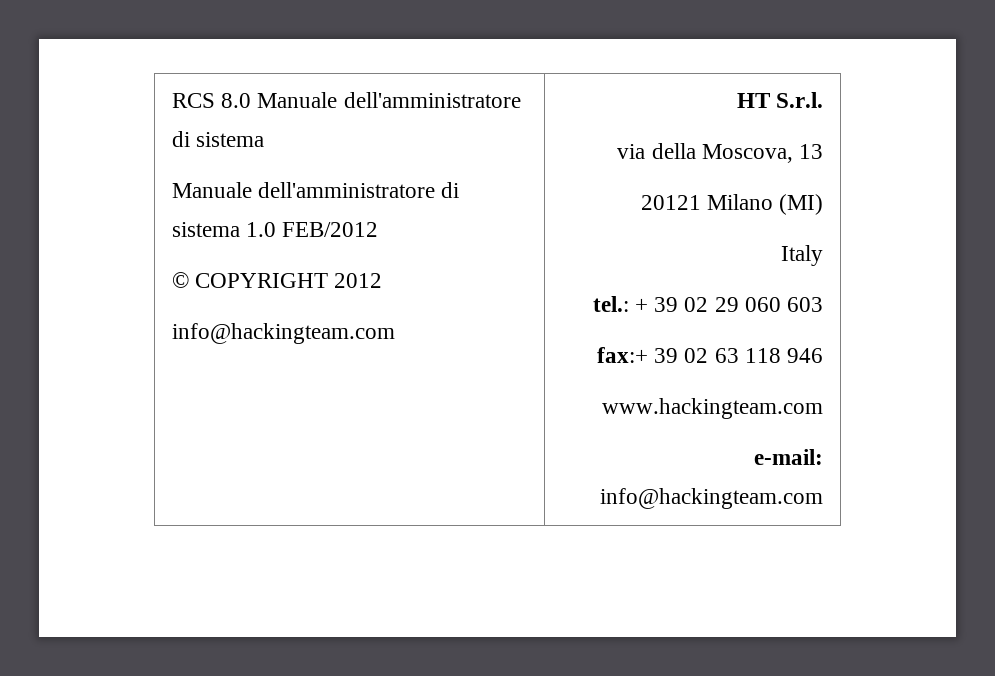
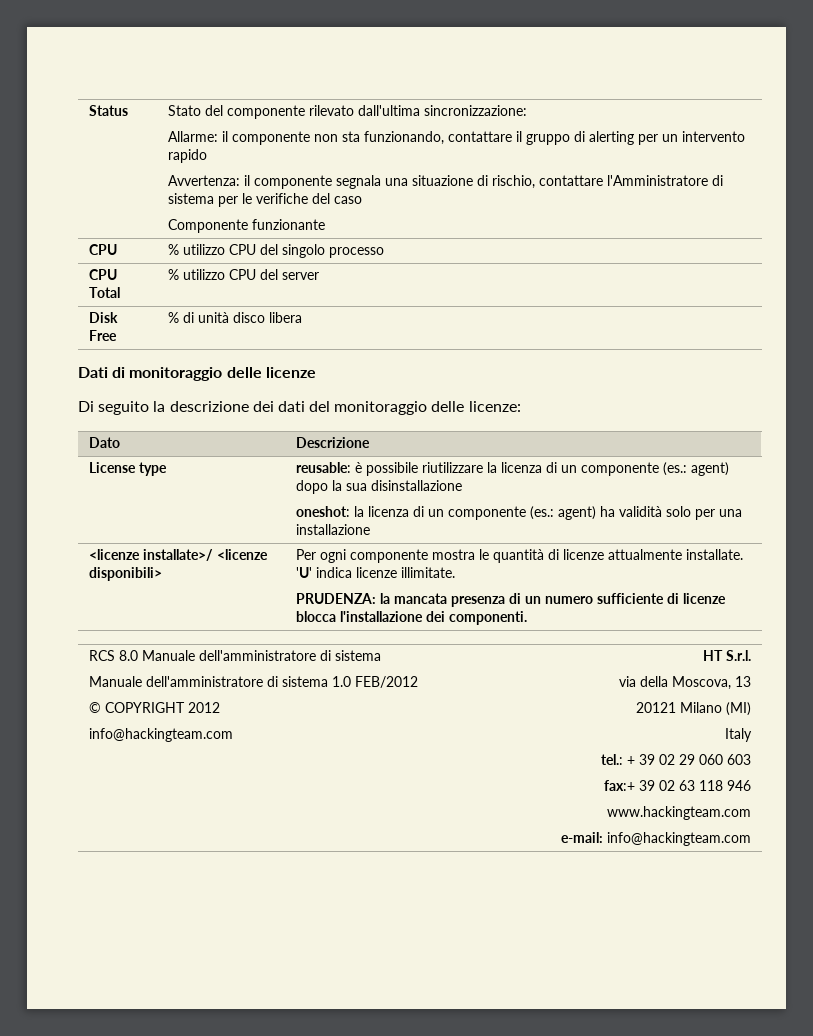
+ Status | Stato del componente rilevato dall'ultima sincronizzazione:
+ Allarme: il componente non sta funzionando, contattare il gruppo di alerting per un intervento rapido
+ Avvertenza: il componente segnala una situazione di rischio, contattare l'Amministratore di sistema per le verifiche del caso
+ Componente funzionante
+ CPU | % utilizzo CPU del singolo processo
+ CPU Total | % utilizzo CPU del server
+ Disk Free | % di unità disco libera
+ Dati di monitoraggio delle licenze
+ Di seguito la descrizione dei dati del monitoraggio delle licenze:
+ Dato | Descrizione
+ License type | reusable: è possibile riutilizzare la licenza di un componente (es.: agent) dopo la sua disinstallazione
+ oneshot: la licenza di un componente (es.: agent) ha validità solo per una installazione
+ <licenze installate>/ <licenze disponibili> | Per ogni componente mostra le quantità di licenze attualmente installate. 'U' indica licenze illimitate.
+ PRUDENZA: la mancata presenza di un numero sufficiente di licenze blocca l'installazione dei componenti.

